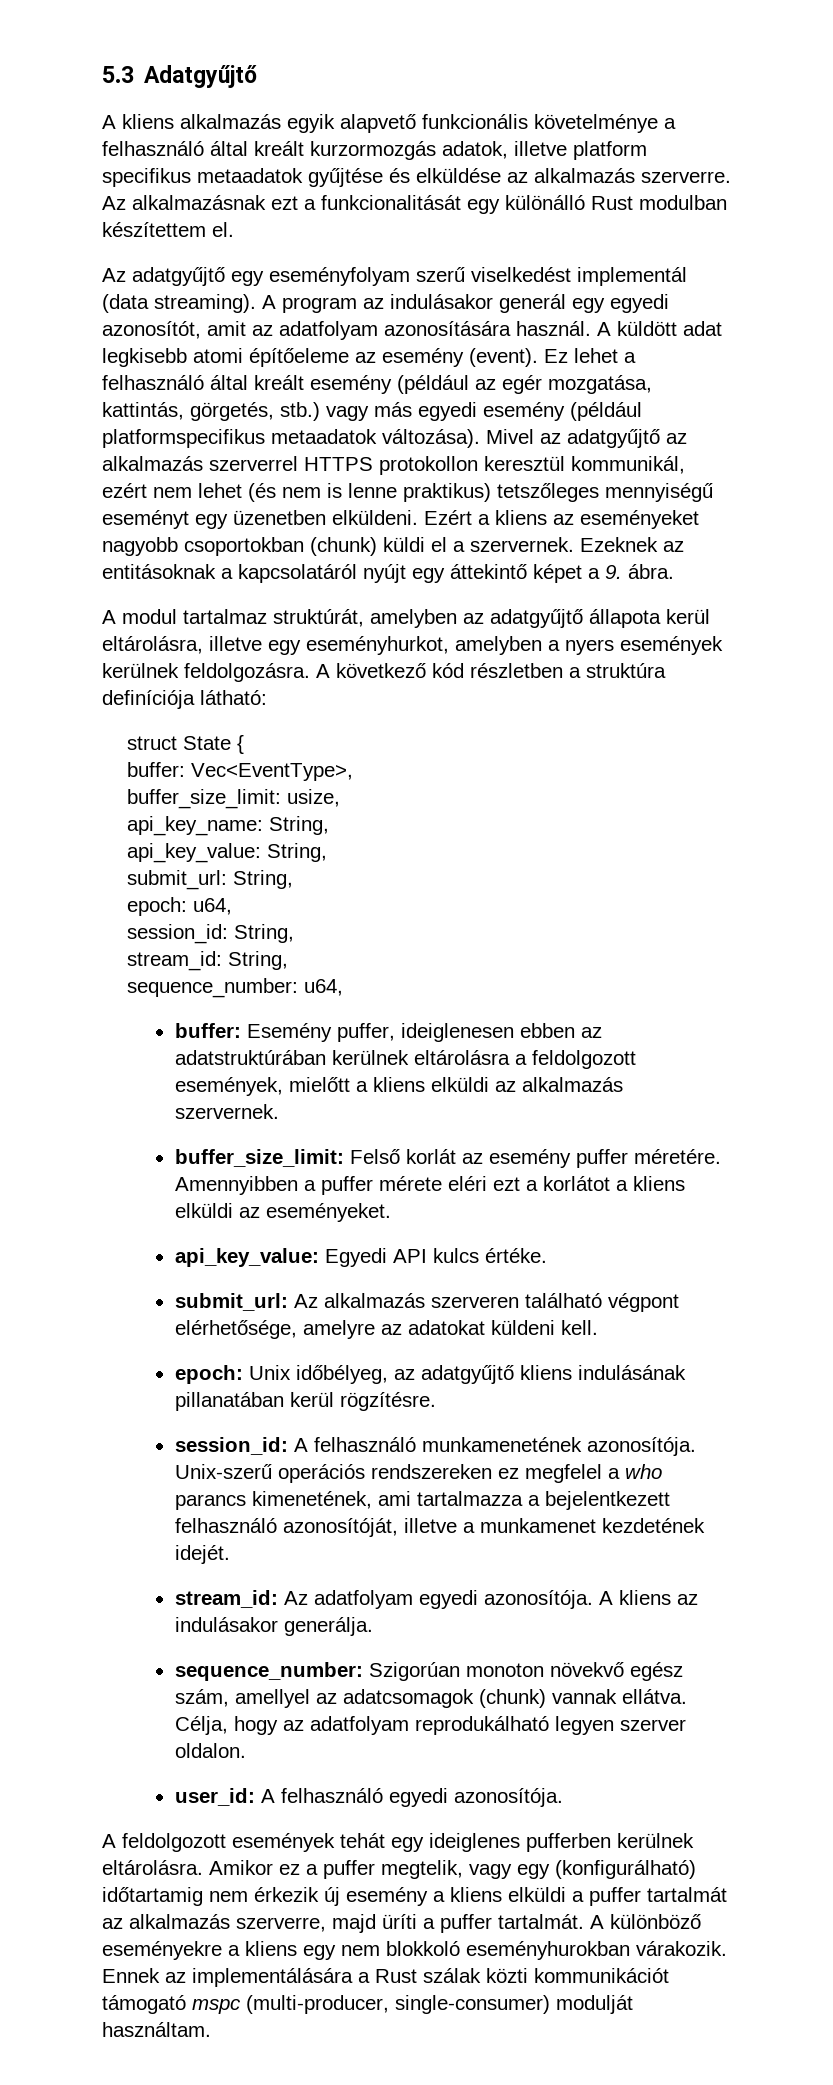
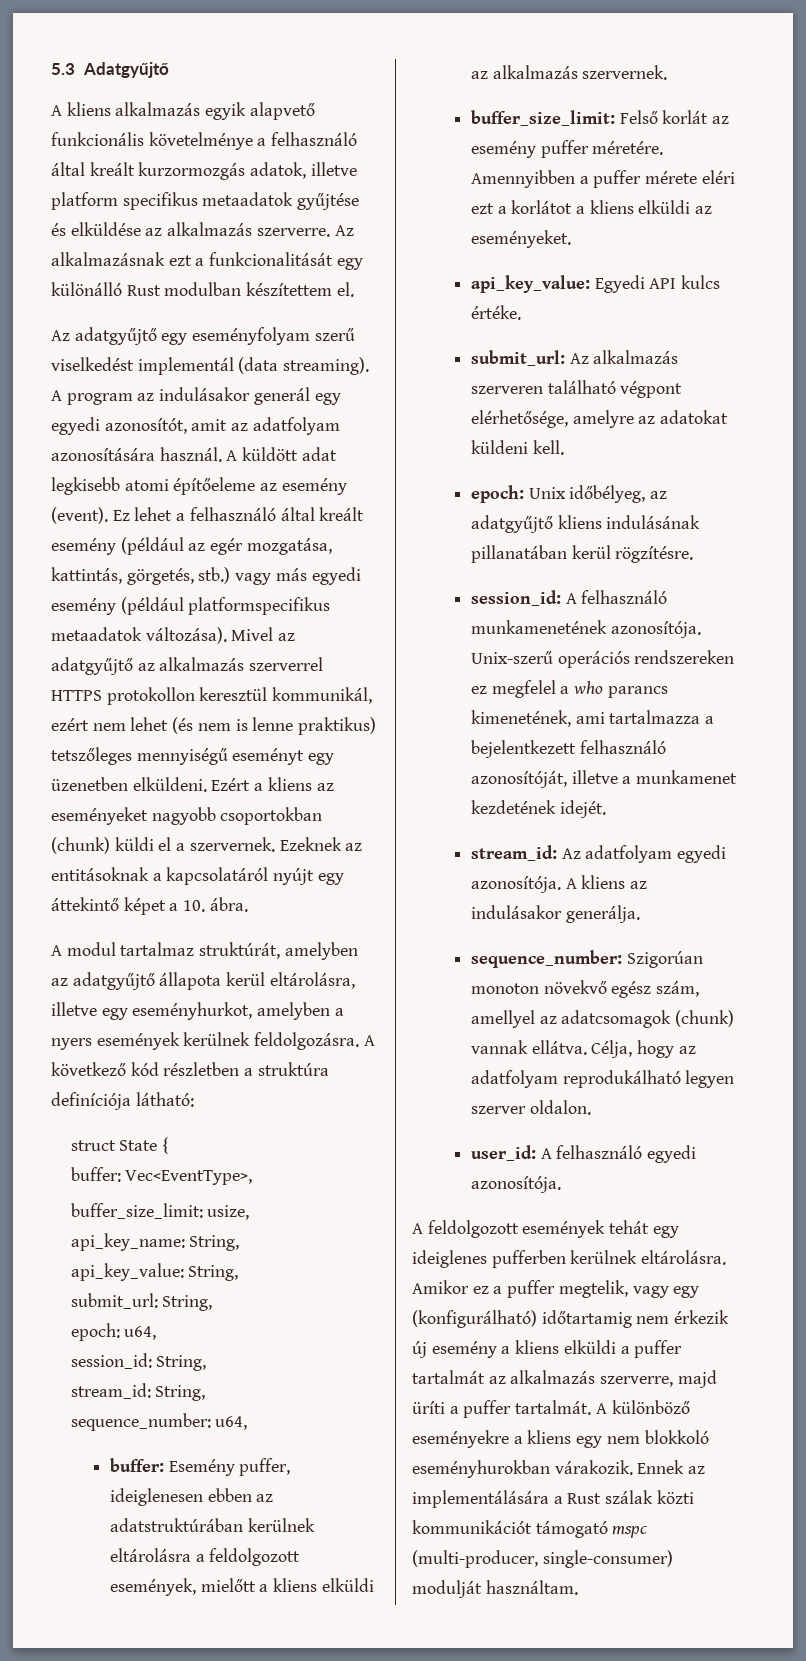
- Ezeknek az entitásoknak a kapcsolatáról nyújt egy áttekintő képet a 9. ábra.
+ Ezeknek az entitásoknak a kapcsolatáról nyújt egy áttekintő képet a 10. ábra.

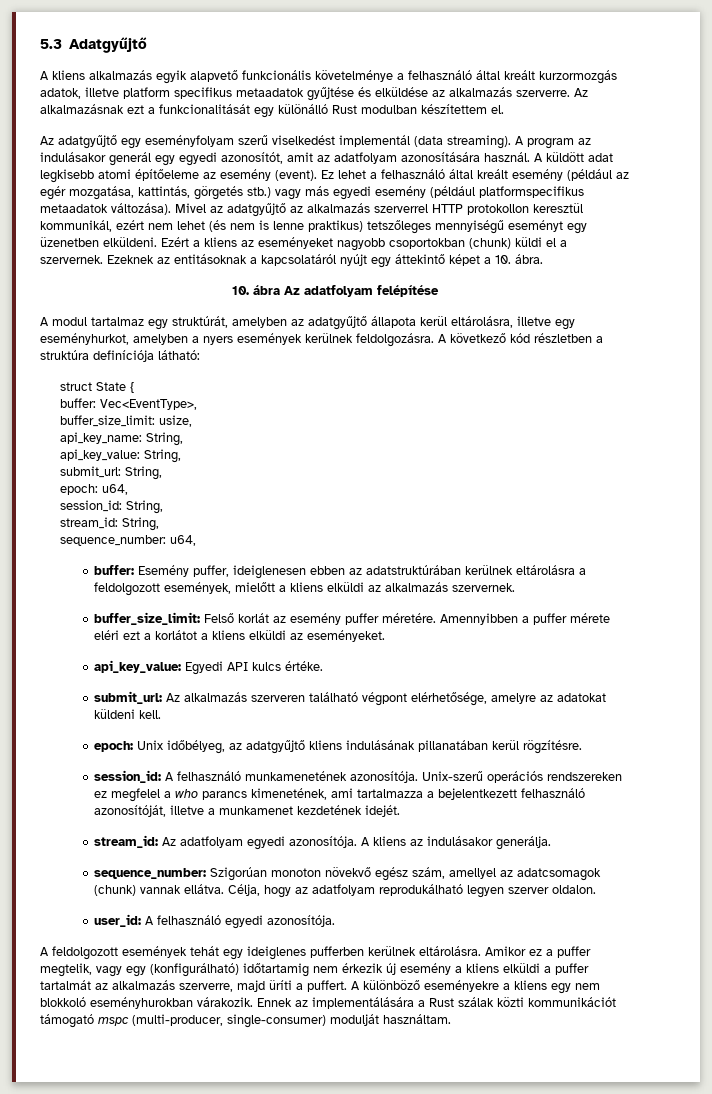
- Ez lehet a felhasználó által kreált esemény (például az egér mozgatása, kattintás, görgetés, stb.) vagy más egyedi esemény (például platformspecifikus metaadatok változása).
+ Ez lehet a felhasználó által kreált esemény (például az egér mozgatása, kattintás, görgetés stb.) vagy más egyedi esemény (például platformspecifikus metaadatok változása).
- Mivel az adatgyűjtő az alkalmazás szerverrel HTTPS protokollon keresztül kommunikál, ezért nem lehet (és nem is lenne praktikus) tetszőleges mennyiségű eseményt egy üzenetben elküldeni.
+ Mivel az adatgyűjtő az alkalmazás szerverrel HTTP protokollon keresztül kommunikál, ezért nem lehet (és nem is lenne praktikus) tetszőleges mennyiségű eseményt egy üzenetben elküldeni.
+ 10. ábra Az adatfolyam felépítése
- A modul tartalmaz struktúrát, amelyben az adatgyűjtő állapota kerül eltárolásra, illetve egy eseményhurkot, amelyben a nyers események kerülnek feldolgozásra.
+ A modul tartalmaz egy struktúrát, amelyben az adatgyűjtő állapota kerül eltárolásra, illetve egy eseményhurkot, amelyben a nyers események kerülnek feldolgozásra.
- Amikor ez a puffer megtelik, vagy egy (konfigurálható) időtartamig nem érkezik új esemény a kliens elküldi a puffer tartalmát az alkalmazás szerverre, majd üríti a puffer tartalmát.
+ Amikor ez a puffer megtelik, vagy egy (konfigurálható) időtartamig nem érkezik új esemény a kliens elküldi a puffer tartalmát az alkalmazás szerverre, majd üríti a puffert.

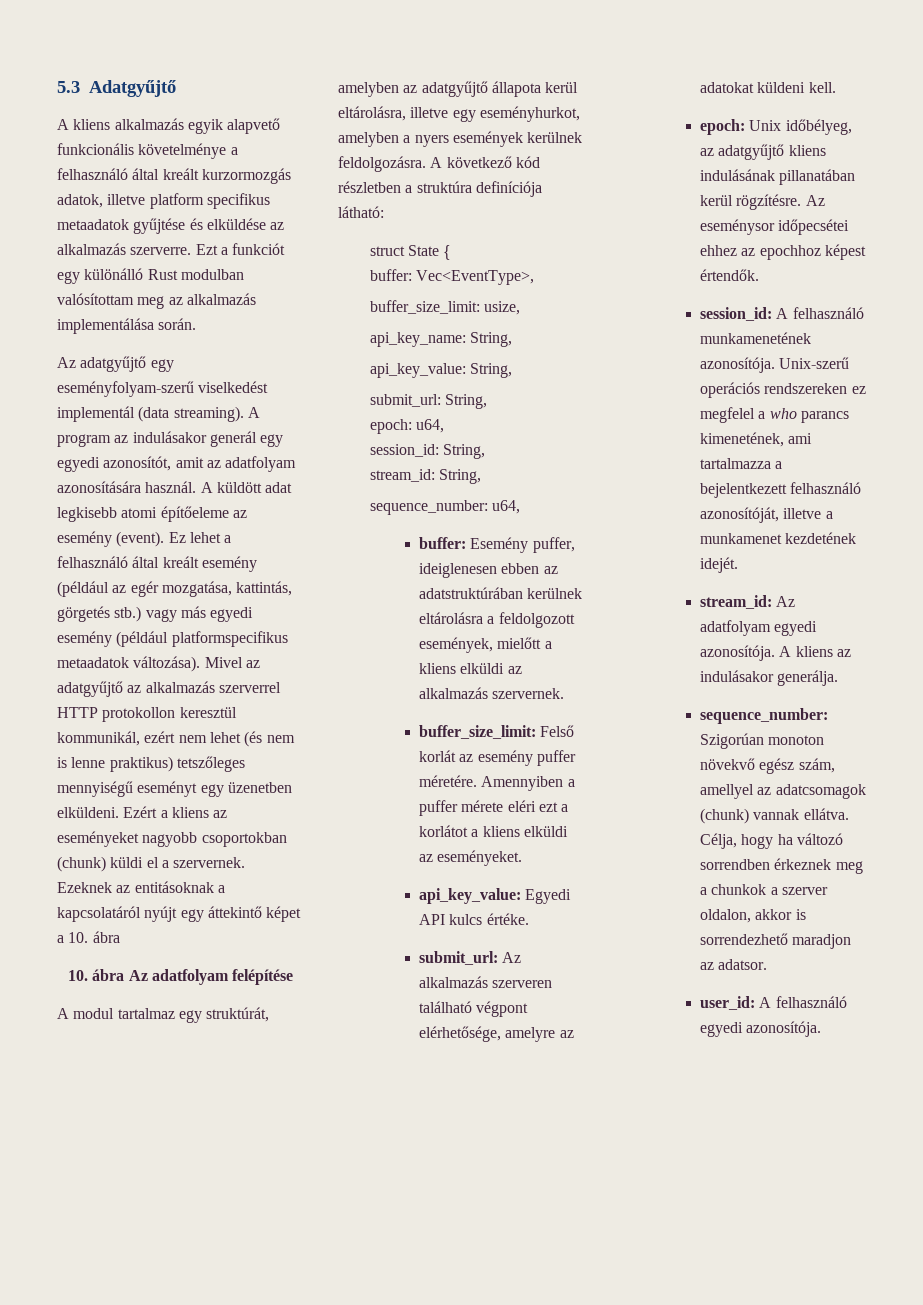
- Az alkalmazásnak ezt a funkcionalitását egy különálló Rust modulban készítettem el.
+ Ezt a funkciót egy különálló Rust modulban valósítottam meg az alkalmazás implementálása során.
- Az adatgyűjtő egy eseményfolyam szerű viselkedést implementál (data streaming).
+ Az adatgyűjtő egy eseményfolyam-szerű viselkedést implementál (data streaming).
- Ezeknek az entitásoknak a kapcsolatáról nyújt egy áttekintő képet a 10. ábra.
+ Ezeknek az entitásoknak a kapcsolatáról nyújt egy áttekintő képet a 10. ábra
- Amennyibben a puffer mérete eléri ezt a korlátot a kliens elküldi az eseményeket.
+ Amennyiben a puffer mérete eléri ezt a korlátot a kliens elküldi az eseményeket.
+ Az eseménysor időpecsétei ehhez az epochhoz képest értendők.
- Célja, hogy az adatfolyam reprodukálható legyen szerver oldalon.
+ Célja, hogy ha változó sorrendben érkeznek meg a chunkok a szerver oldalon, akkor is sorrendezhető maradjon az adatsor.
- A feldolgozott események tehát egy ideiglenes pufferben kerülnek eltárolásra. Amikor ez a puffer megtelik, vagy egy (konfigurálható) időtartamig nem érkezik új esemény a kliens elküldi a puffer tartalmát az alkalmazás szerverre, majd üríti a puffert. A különböző eseményekre a kliens egy nem blokkoló eseményhurokban várakozik. Ennek az implementálására a Rust szálak közti kommunikációt támogató mspc (multi-producer, single-consumer) modulját használtam.

